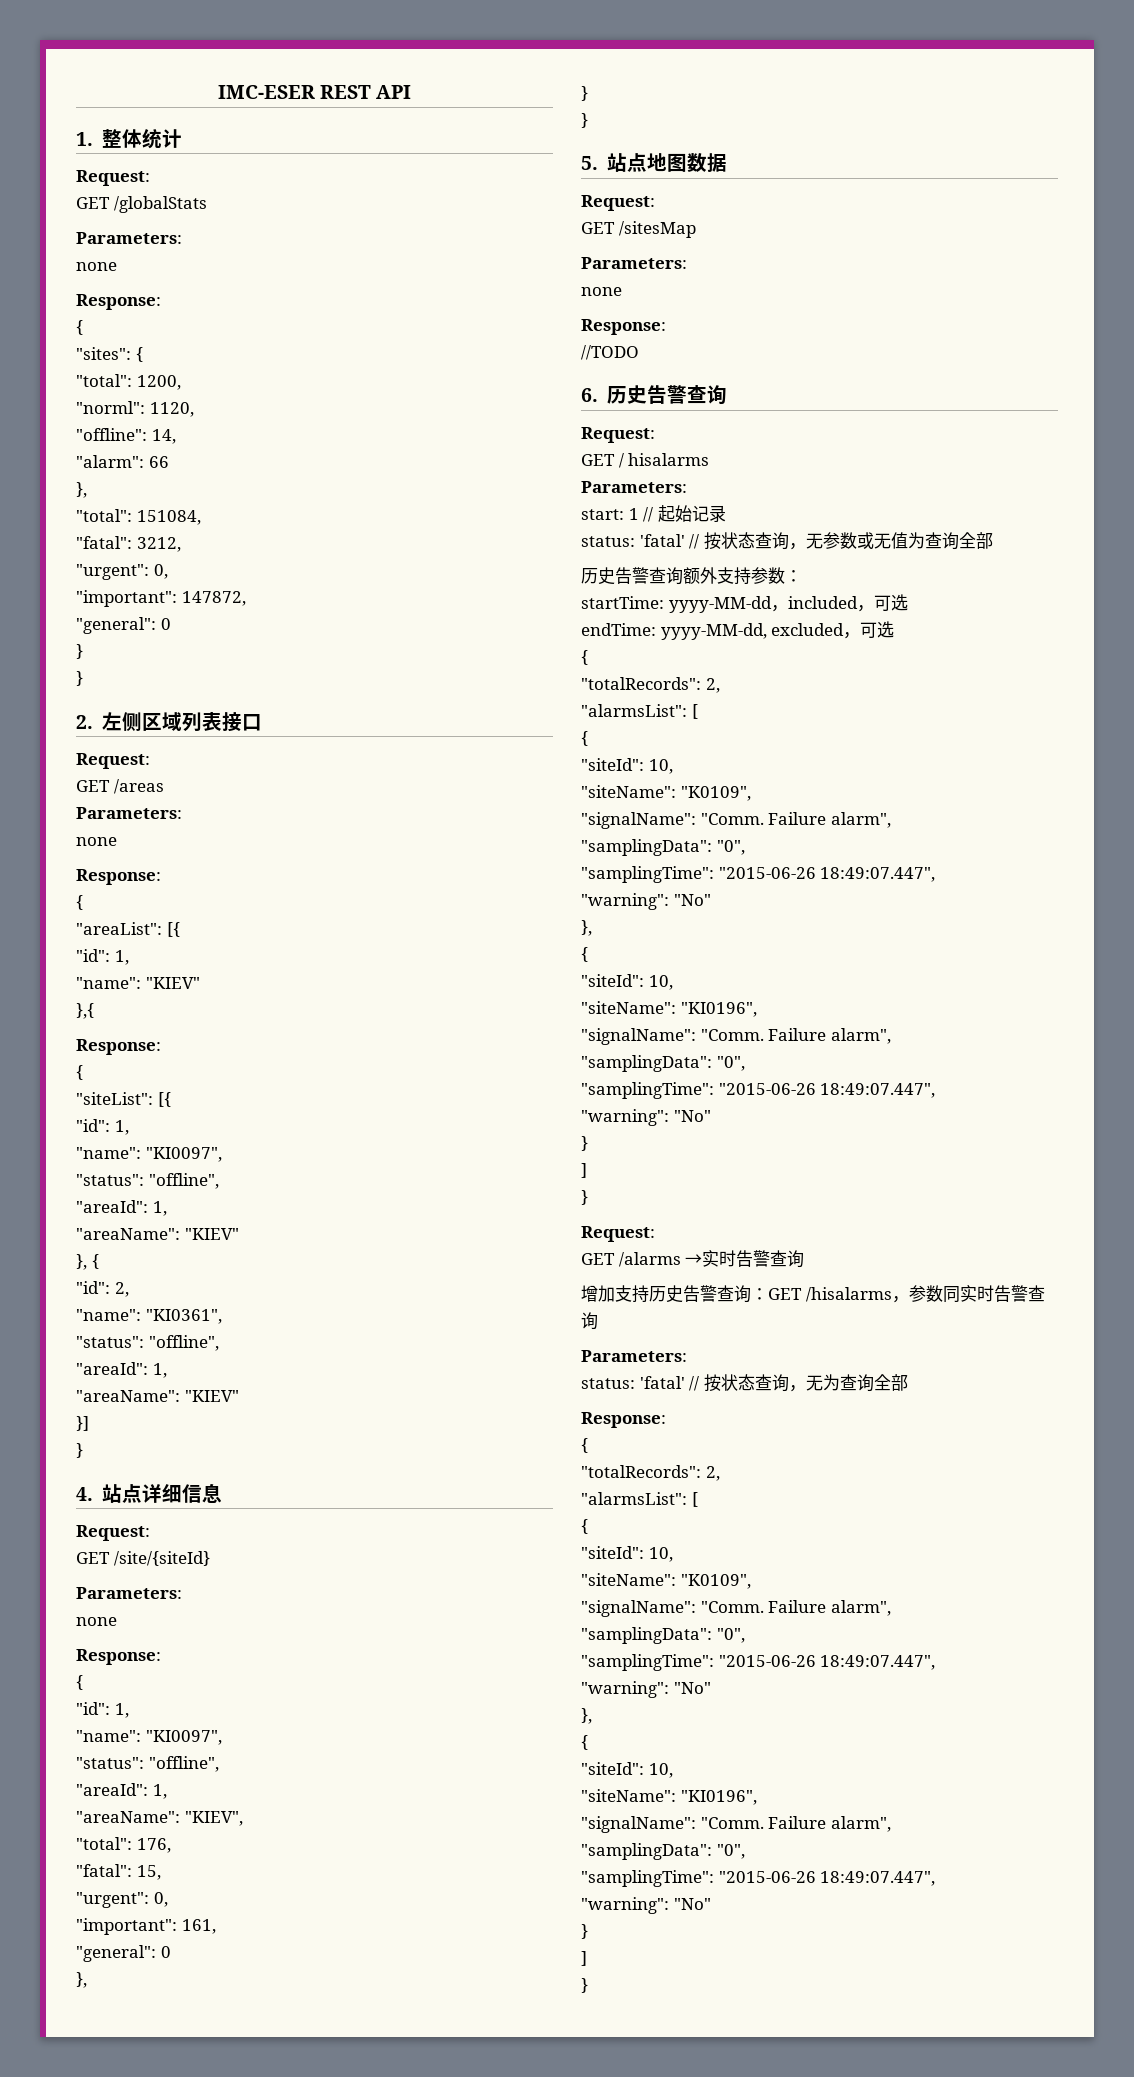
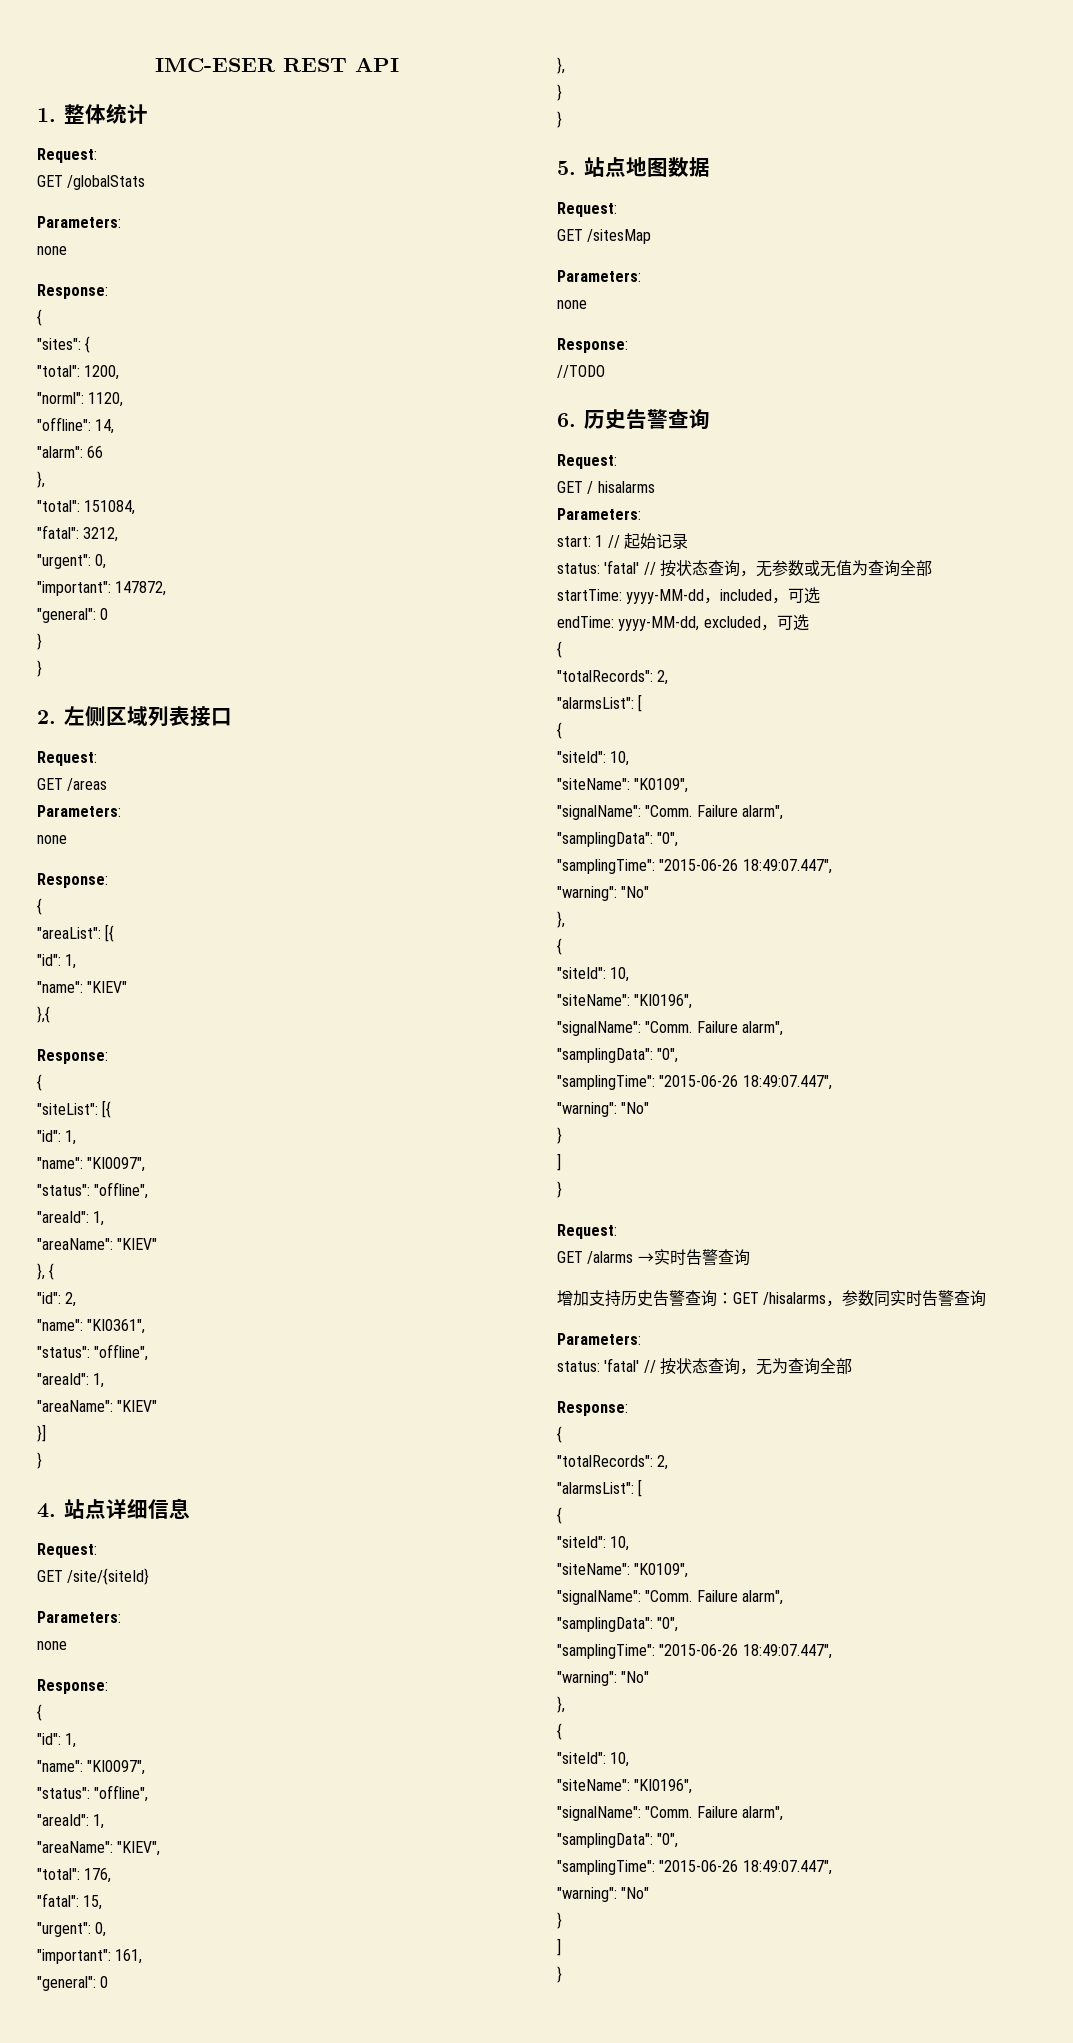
- 历史告警查询额外支持参数：

